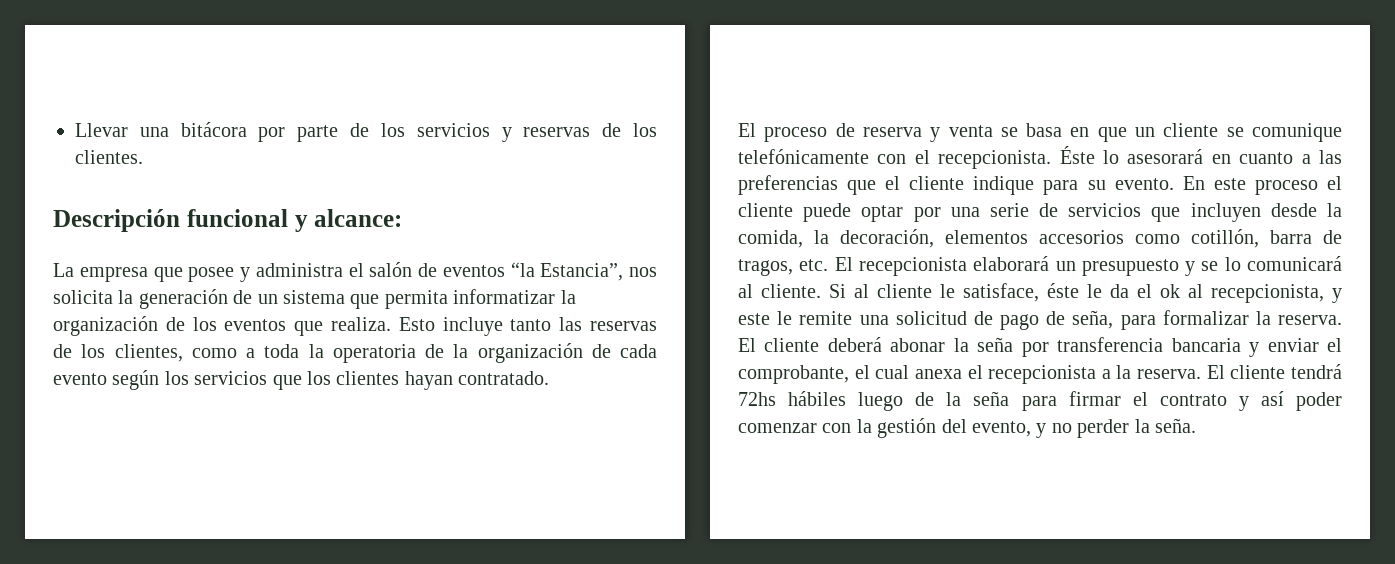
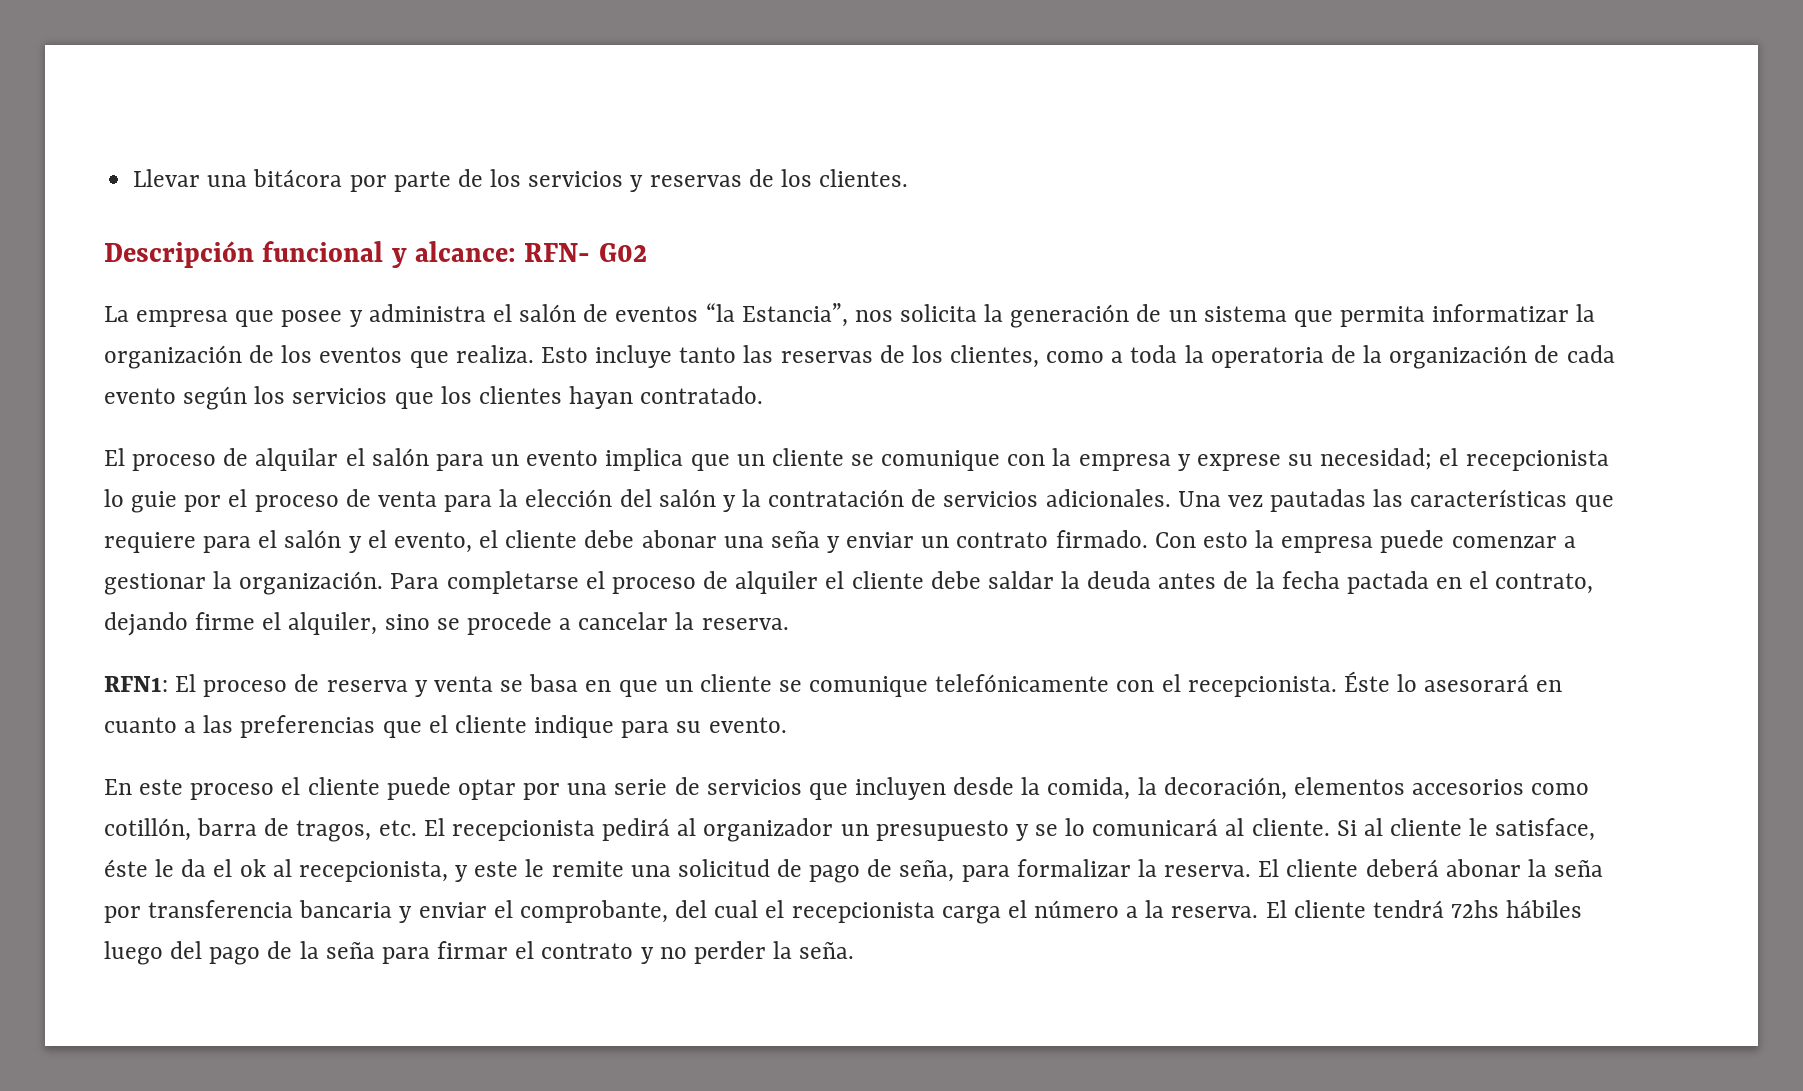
- Descripción funcional y alcance:
+ Descripción funcional y alcance: RFN- G02
- El proceso de reserva y venta se basa en que un cliente se comunique telefónicamente con el recepcionista.
+ El proceso de alquilar el salón para un evento implica que un cliente se comunique con la empresa y exprese su necesidad; el recepcionista lo guie por el proceso de venta para la elección del salón y la contratación de servicios adicionales. Una vez pautadas las características que requiere para el salón y el evento, el cliente debe abonar una seña y enviar un contrato firmado. Con esto la empresa puede comenzar a gestionar la organización. Para completarse el proceso de alquiler el cliente debe saldar la deuda antes de la fecha pactada en el contrato, dejando firme el alquiler, sino se procede a cancelar la reserva.
+ RFN1: El proceso de reserva y venta se basa en que un cliente se comunique telefónicamente con el recepcionista.
- Éste lo asesorará en cuanto a las preferencias que el cliente indique para su evento. En este proceso el cliente puede optar por una serie de servicios que incluyen desde la comida, la decoración, elementos accesorios como cotillón, barra de tragos, etc. El recepcionista elaborará un presupuesto y se lo comunicará al cliente.
+ Éste lo asesorará en cuanto a las preferencias que el cliente indique para su evento.
+ En este proceso el cliente puede optar por una serie de servicios que incluyen desde la comida, la decoración, elementos accesorios como cotillón, barra de tragos, etc. El recepcionista pedirá al organizador un presupuesto y se lo comunicará al cliente.
- El cliente deberá abonar la seña por transferencia bancaria y enviar el comprobante, el cual anexa el recepcionista a la reserva.
+ El cliente deberá abonar la seña por transferencia bancaria y enviar el comprobante, del cual el recepcionista carga el número a la reserva.
- El cliente tendrá 72hs hábiles luego de la seña para firmar el contrato y así poder comenzar con la gestión del evento, y no perder la seña.
+ El cliente tendrá 72hs hábiles luego del pago de la seña para firmar el contrato y no perder la seña.

